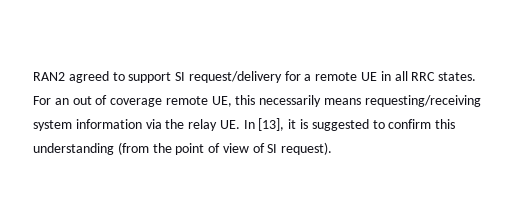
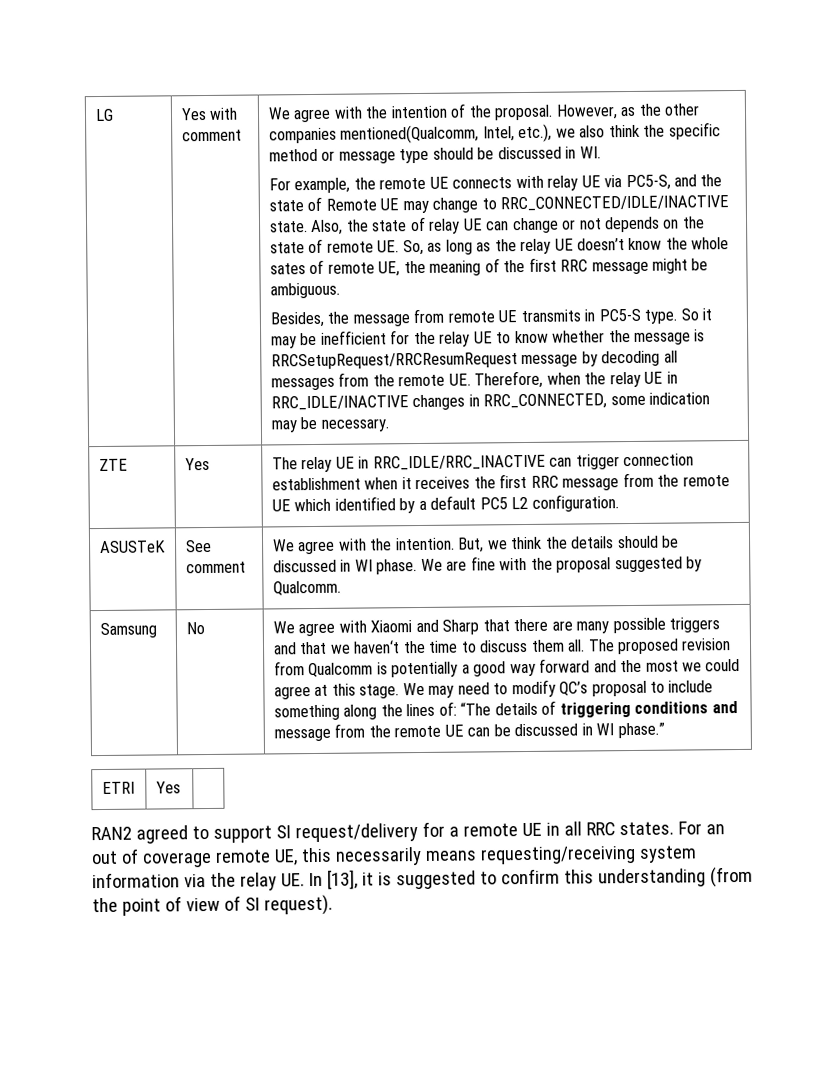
+ LG | Yes with comment | We agree with the intention of the proposal. However, as the other companies mentioned(Qualcomm, Intel, etc.), we also think the specific method or message type should be discussed in WI.
+ For example, the remote UE connects with relay UE via PC5-S, and the state of Remote UE may change to RRC_CONNECTED/IDLE/INACTIVE state. Also, the state of relay UE can change or not depends on the state of remote UE. So, as long as the relay UE doesn’t know the whole sates of remote UE, the meaning of the first RRC message might be ambiguous.
+ Besides, the message from remote UE transmits in PC5-S type. So it may be inefficient for the relay UE to know whether the message is RRCSetupRequest/RRCResumRequest message by decoding all messages from the remote UE. Therefore, when the relay UE in RRC_IDLE/INACTIVE changes in RRC_CONNECTED, some indication may be necessary.
+ ZTE | Yes | The relay UE in RRC_IDLE/RRC_INACTIVE can trigger connection establishment when it receives the first RRC message from the remote UE which identified by a default PC5 L2 configuration.
+ ASUSTeK | See comment | We agree with the intention. But, we think the details should be discussed in WI phase. We are fine with the proposal suggested by Qualcomm.
+ Samsung | No | We agree with Xiaomi and Sharp that there are many possible triggers and that we haven‘t the time to discuss them all. The proposed revision from Qualcomm is potentially a good way forward and the most we could agree at this stage. We may need to modify QC’s proposal to include something along the lines of: “The details of triggering conditions and message from the remote UE can be discussed in WI phase.”
+ ETRI | Yes |

